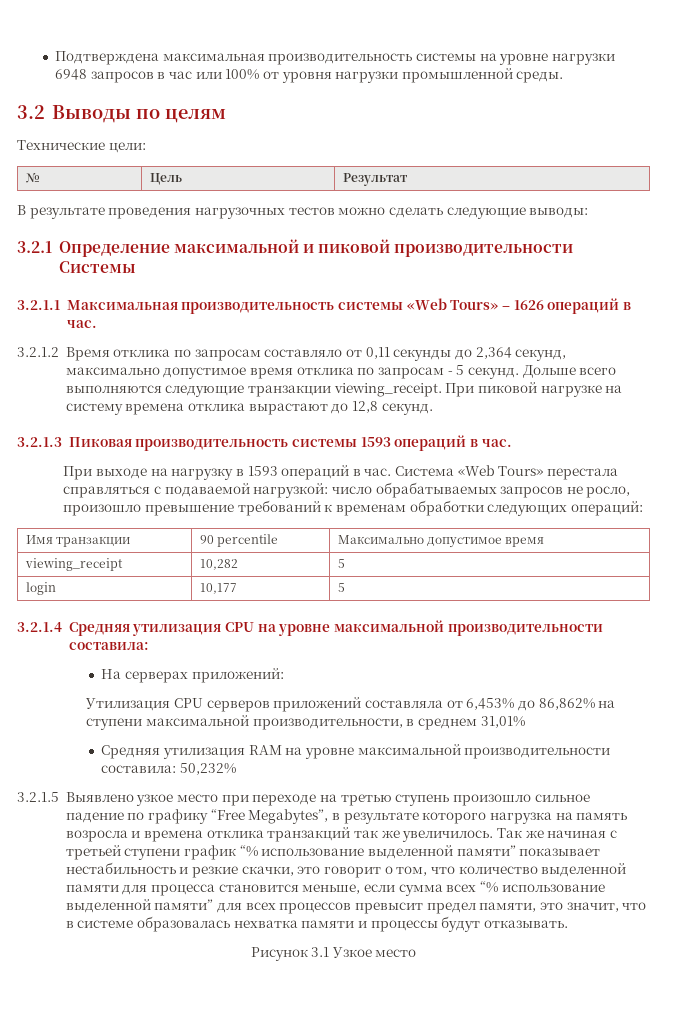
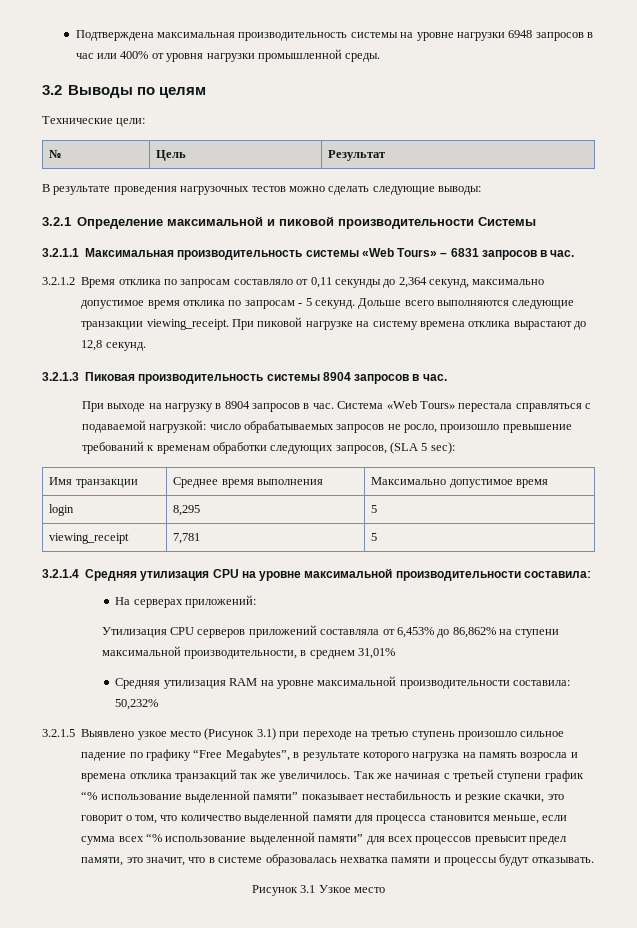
- Подтверждена максимальная производительность системы на уровне нагрузки 6948 запросов в час или 100% от уровня нагрузки промышленной среды.
+ Подтверждена максимальная производительность системы на уровне нагрузки 6948 запросов в час или 400% от уровня нагрузки промышленной среды.
- 3.2.1.1 Максимальная производительность системы «Web Tours» – 1626 операций в час.
+ 3.2.1.1 Максимальная производительность системы «Web Tours» – 6831 запросов в час.
- 3.2.1.3 Пиковая производительность системы 1593 операций в час.
+ 3.2.1.3 Пиковая производительность системы 8904 запросов в час.
- При выходе на нагрузку в 1593 операций в час.
+ При выходе на нагрузку в 8904 запросов в час.
- Система «Web Tours» перестала справляться с подаваемой нагрузкой: число обрабатываемых запросов не росло, произошло превышение требований к временам обработки следующих операций:
+ Система «Web Tours» перестала справляться с подаваемой нагрузкой: число обрабатываемых запросов не росло, произошло превышение требований к временам обработки следующих запросов, (SLA 5 sec):
- Имя транзакции | 90 percentile | Максимально допустимое время
+ Имя транзакции | Среднее время выполнения | Максимально допустимое время
- viewing_receipt | 10,282 | 5
- login | 10,177 | 5
+ login | 8,295 | 5
+ viewing_receipt | 7,781 | 5
- 3.2.1.5 Выявлено узкое место при переходе на третью ступень произошло сильное падение по графику “Free Megabytes”, в результате которого нагрузка на память возросла и времена отклика транзакций так же увеличилось.
+ 3.2.1.5 Выявлено узкое место (Рисунок 3.1) при переходе на третью ступень произошло сильное падение по графику “Free Megabytes”, в результате которого нагрузка на память возросла и времена отклика транзакций так же увеличилось.

